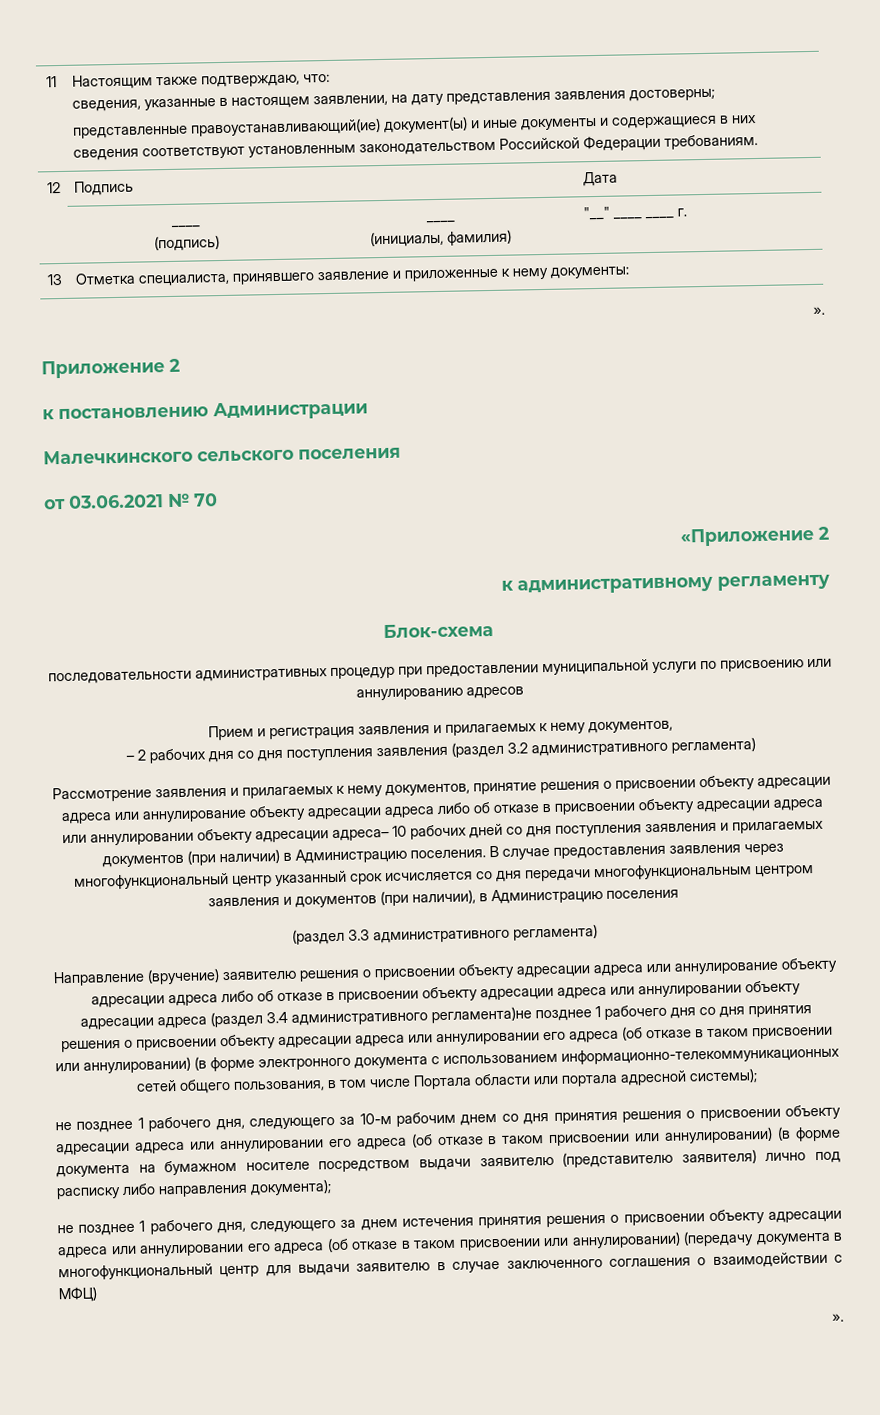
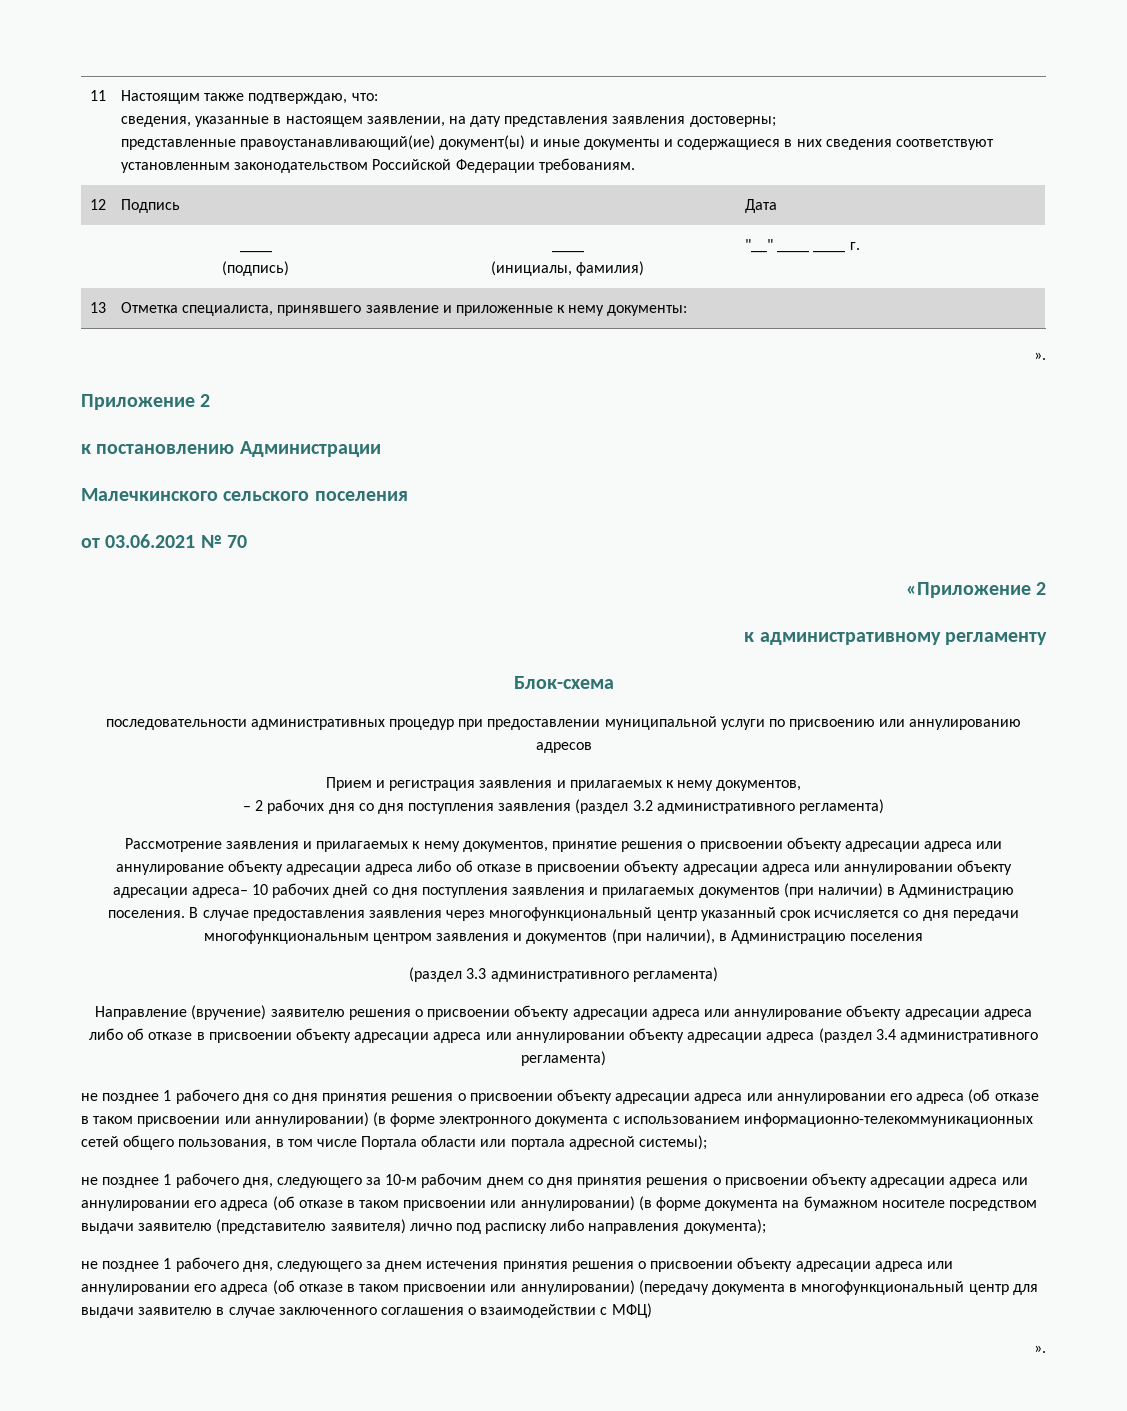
- Направление (вручение) заявителю решения о присвоении объекту адресации адреса или аннулирование объекту адресации адреса либо об отказе в присвоении объекту адресации адреса или аннулировании объекту адресации адреса (раздел 3.4 административного регламента)не позднее 1 рабочего дня со дня принятия решения о присвоении объекту адресации адреса или аннулировании его адреса (об отказе в таком присвоении или аннулировании) (в форме электронного документа с использованием информационно-телекоммуникационных сетей общего пользования, в том числе Портала области или портала адресной системы);
+ Направление (вручение) заявителю решения о присвоении объекту адресации адреса или аннулирование объекту адресации адреса либо об отказе в присвоении объекту адресации адреса или аннулировании объекту адресации адреса (раздел 3.4 административного регламента)
+ не позднее 1 рабочего дня со дня принятия решения о присвоении объекту адресации адреса или аннулировании его адреса (об отказе в таком присвоении или аннулировании) (в форме электронного документа с использованием информационно-телекоммуникационных сетей общего пользования, в том числе Портала области или портала адресной системы);

